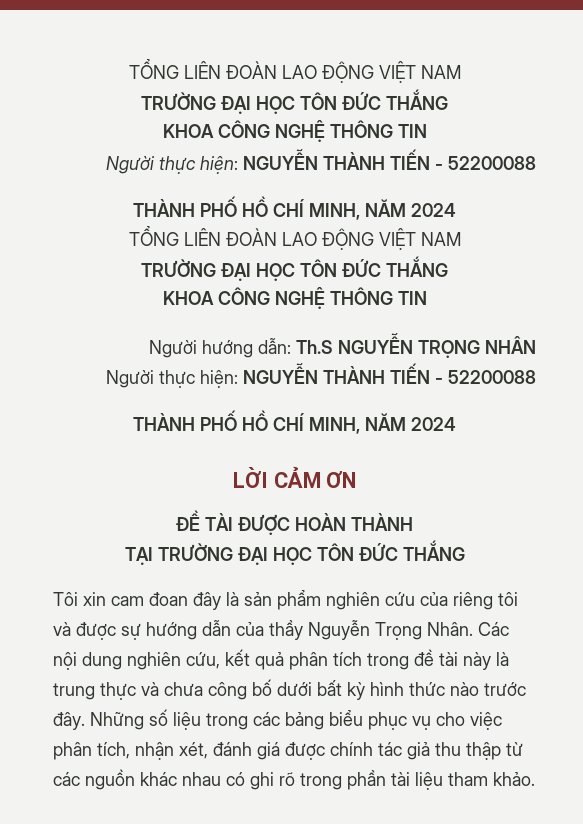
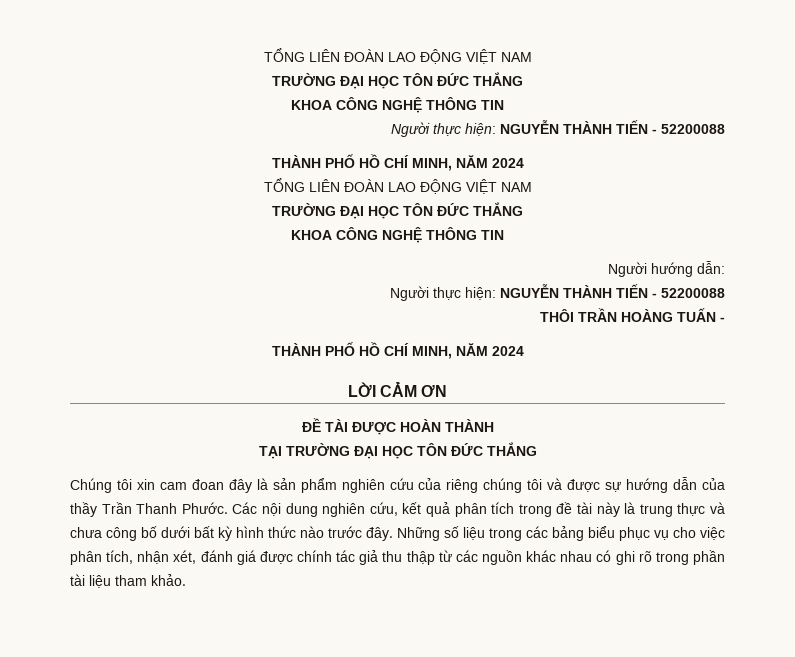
- Người hướng dẫn: Th.S NGUYỄN TRỌNG NHÂN
+ Người hướng dẫn:
  Người thực hiện: NGUYỄN THÀNH TIẾN - 52200088
+ THÔI TRẦN HOÀNG TUẤN -
- Tôi xin cam đoan đây là sản phẩm nghiên cứu của riêng tôi và được sự hướng dẫn của thầy Nguyễn Trọng Nhân.
+ Chúng tôi xin cam đoan đây là sản phẩm nghiên cứu của riêng chúng tôi và được sự hướng dẫn của thầy Trần Thanh Phước.

